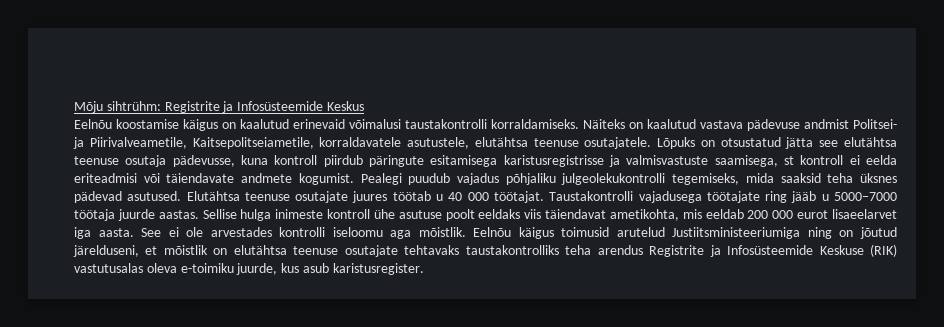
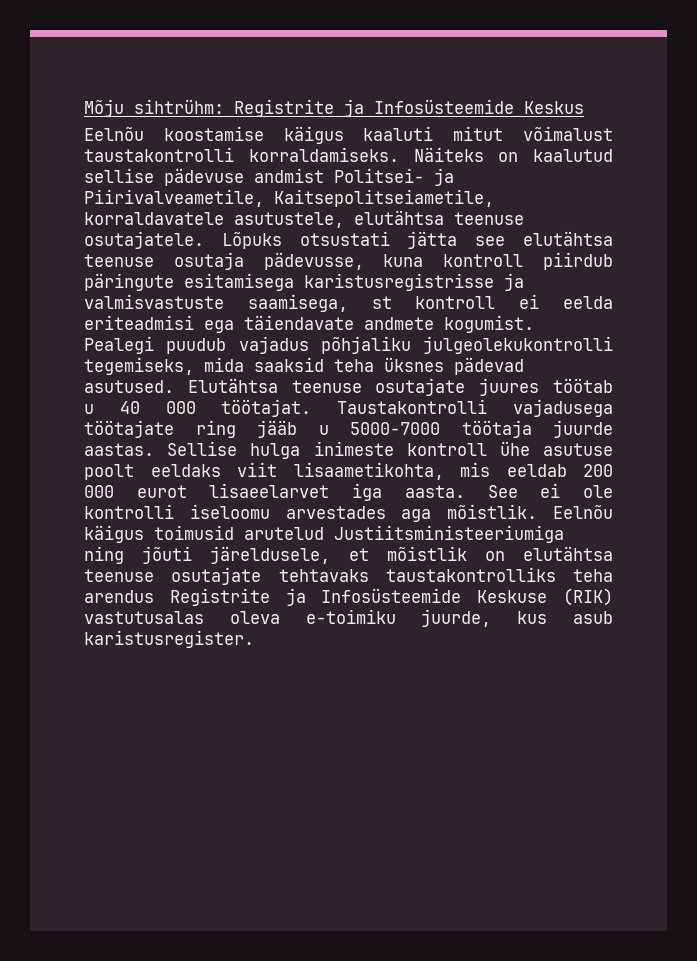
- Eelnõu koostamise käigus on kaalutud erinevaid võimalusi taustakontrolli korraldamiseks.
+ Eelnõu koostamise käigus kaaluti mitut võimalust taustakontrolli korraldamiseks.
- Näiteks on kaalutud vastava pädevuse andmist Politsei- ja Piirivalveametile, Kaitsepolitseiametile, korraldavatele asutustele, elutähtsa teenuse osutajatele.
+ Näiteks on kaalutud sellise pädevuse andmist Politsei- ja Piirivalveametile, Kaitsepolitseiametile, korraldavatele asutustele, elutähtsa teenuse osutajatele.
- Lõpuks on otsustatud jätta see elutähtsa teenuse osutaja pädevusse, kuna kontroll piirdub päringute esitamisega karistusregistrisse ja valmisvastuste saamisega, st kontroll ei eelda eriteadmisi või täiendavate andmete kogumist.
+ Lõpuks otsustati jätta see elutähtsa teenuse osutaja pädevusse, kuna kontroll piirdub päringute esitamisega karistusregistrisse ja valmisvastuste saamisega, st kontroll ei eelda eriteadmisi ega täiendavate andmete kogumist.
- Sellise hulga inimeste kontroll ühe asutuse poolt eeldaks viis täiendavat ametikohta, mis eeldab 200 000 eurot lisaeelarvet iga aasta.
+ Sellise hulga inimeste kontroll ühe asutuse poolt eeldaks viit lisaametikohta, mis eeldab 200 000 eurot lisaeelarvet iga aasta.
- See ei ole arvestades kontrolli iseloomu aga mõistlik.
+ See ei ole kontrolli iseloomu arvestades aga mõistlik.
- Eelnõu käigus toimusid arutelud Justiitsministeeriumiga ning on jõutud järelduseni, et mõistlik on elutähtsa teenuse osutajate tehtavaks taustakontrolliks teha arendus Registrite ja Infosüsteemide Keskuse (RIK) vastutusalas oleva e-toimiku juurde, kus asub karistusregister.
+ Eelnõu käigus toimusid arutelud Justiitsministeeriumiga ning jõuti järeldusele, et mõistlik on elutähtsa teenuse osutajate tehtavaks taustakontrolliks teha arendus Registrite ja Infosüsteemide Keskuse (RIK) vastutusalas oleva e-toimiku juurde, kus asub karistusregister.

